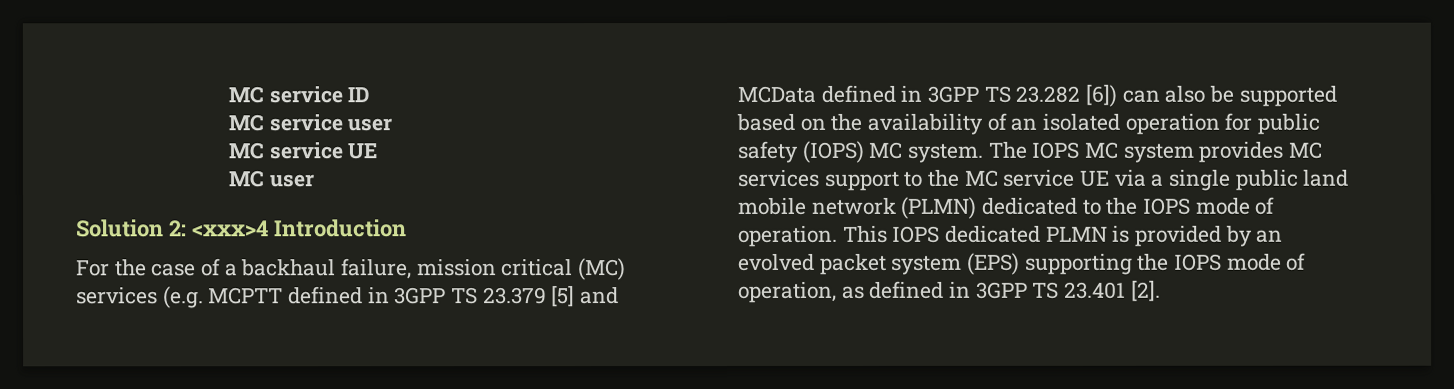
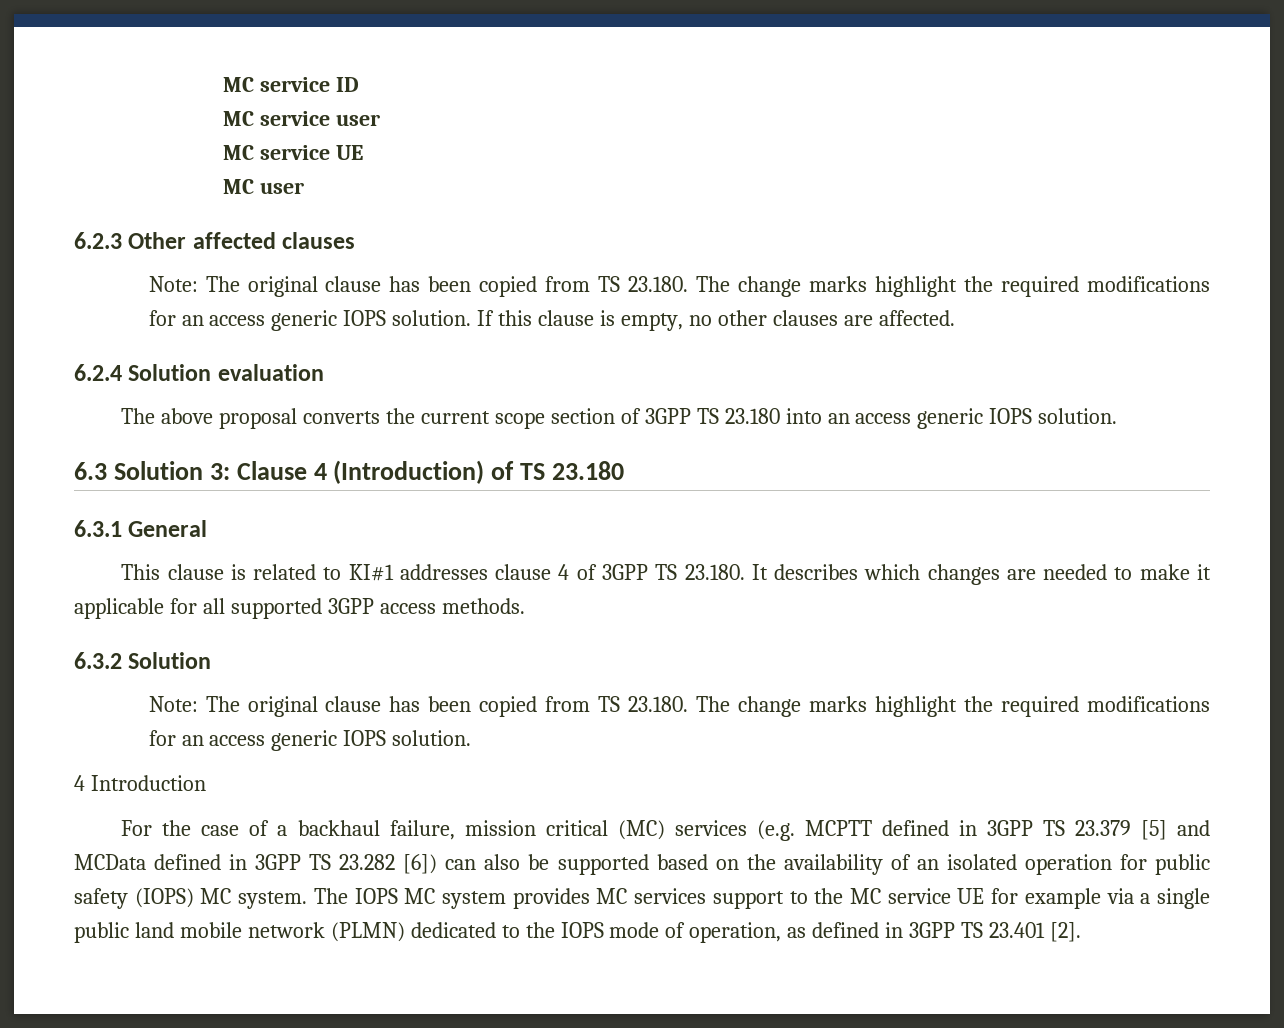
- Solution 2: <xxx>4 Introduction
+ 6.2.3 Other affected clauses
+ Note: The original clause has been copied from TS 23.180. The change marks highlight the required modifications for an access generic IOPS solution. If this clause is empty, no other clauses are affected.
+ 6.2.4 Solution evaluation
+ The above proposal converts the current scope section of 3GPP TS 23.180 into an access generic IOPS solution.
+ 6.3 Solution 3: Clause 4 (Introduction) of TS 23.180
+ 6.3.1 General
+ This clause is related to KI#1 addresses clause 4 of 3GPP TS 23.180. It describes which changes are needed to make it applicable for all supported 3GPP access methods.
+ 6.3.2 Solution
+ Note: The original clause has been copied from TS 23.180. The change marks highlight the required modifications for an access generic IOPS solution.
+ 4 Introduction
- The IOPS MC system provides MC services support to the MC service UE via a single public land mobile network (PLMN) dedicated to the IOPS mode of operation. This IOPS dedicated PLMN is provided by an evolved packet system (EPS) supporting the IOPS mode of operation, as defined in 3GPP TS 23.401 [2].
+ The IOPS MC system provides MC services support to the MC service UE for example via a single public land mobile network (PLMN) dedicated to the IOPS mode of operation, as defined in 3GPP TS 23.401 [2].

